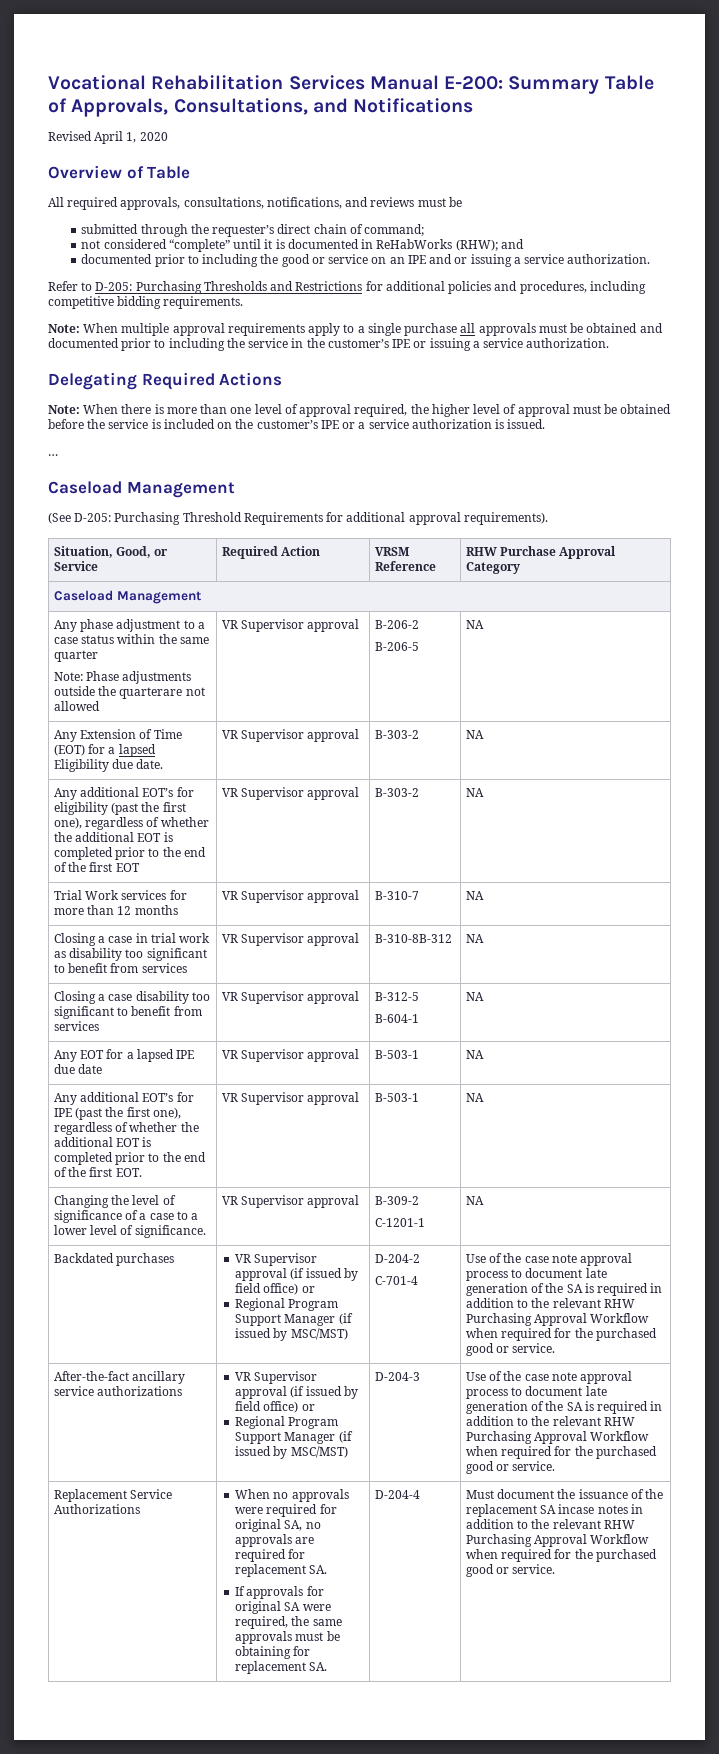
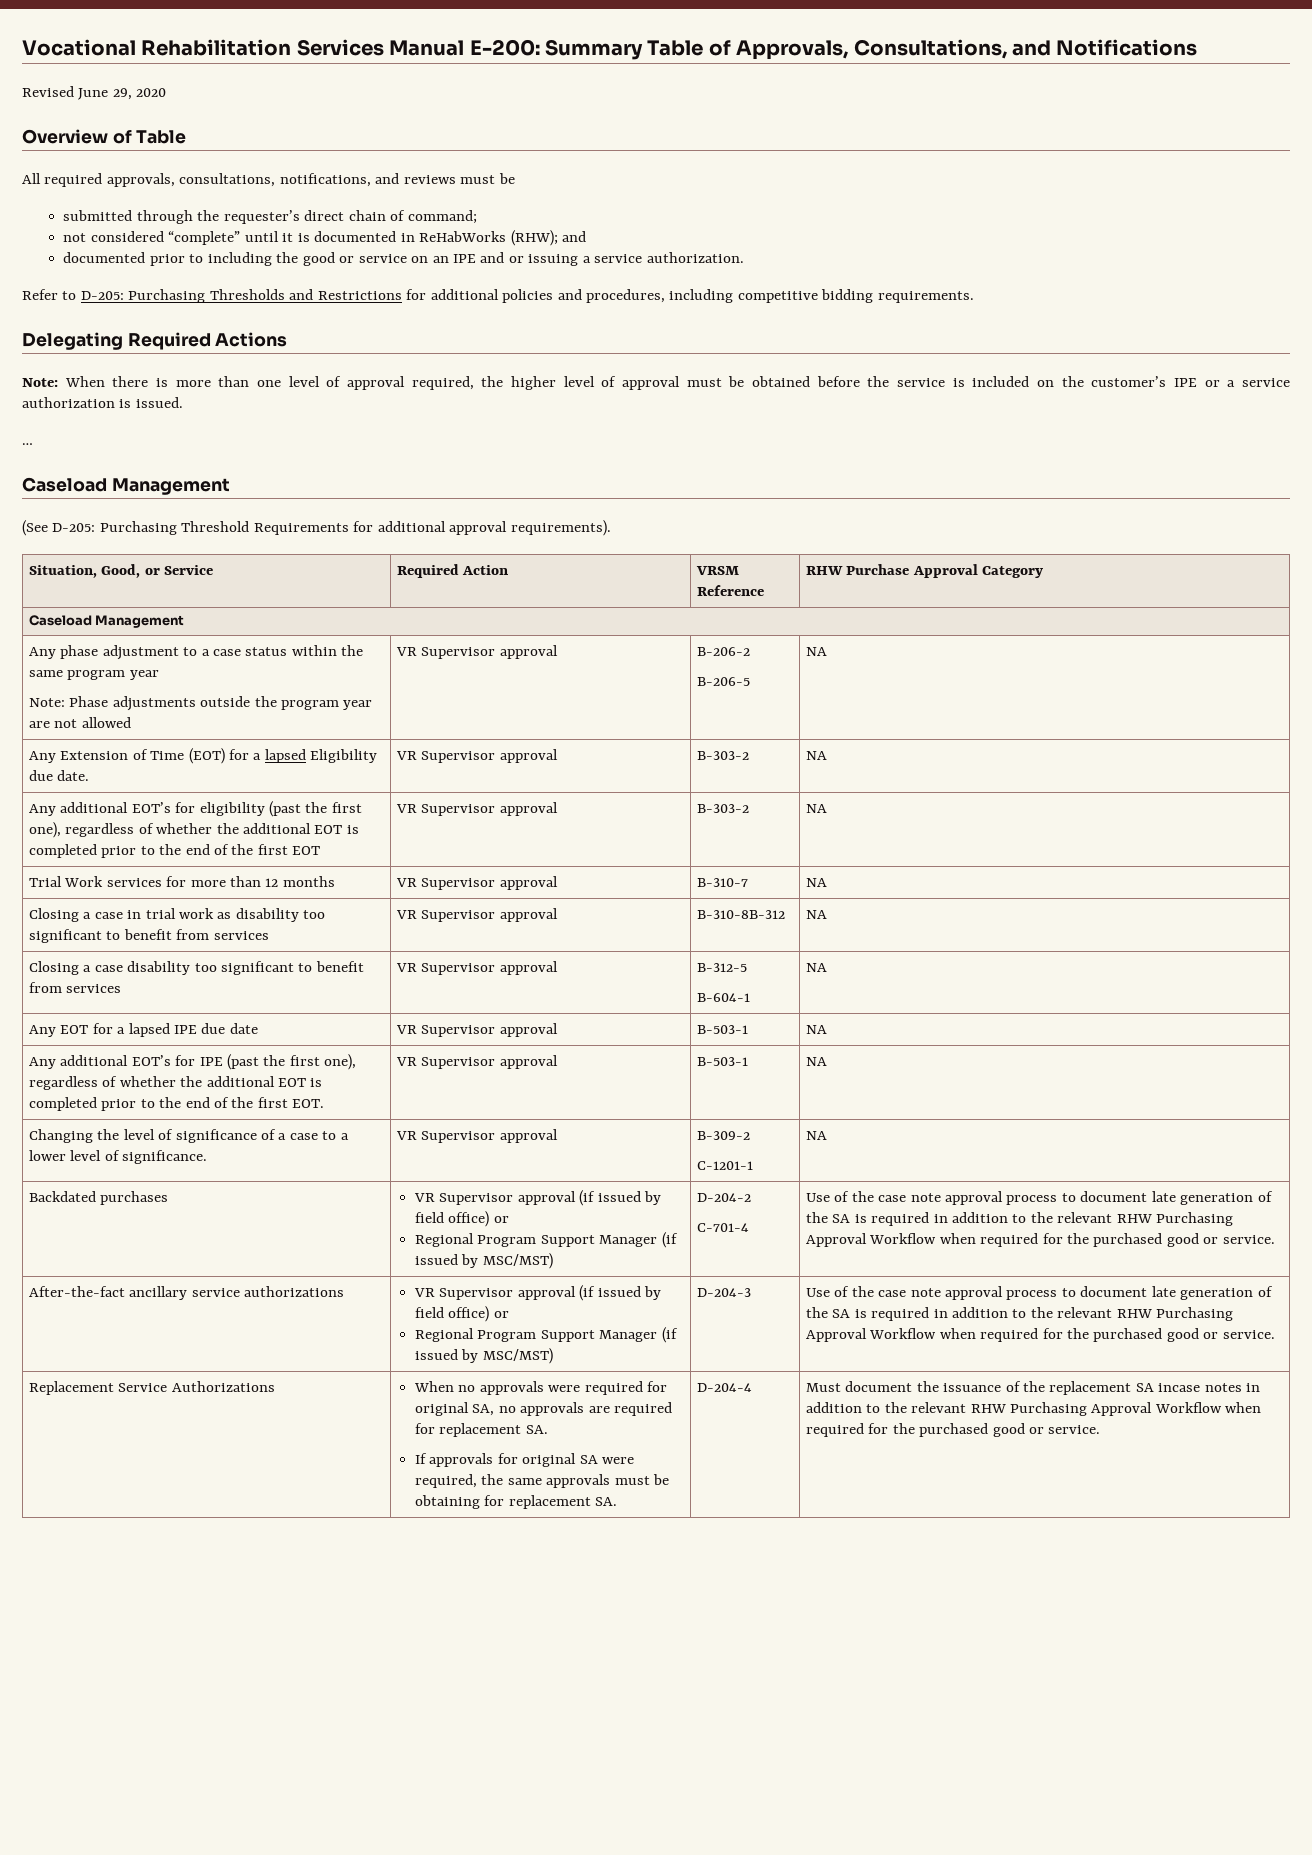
- Revised April 1, 2020
+ Revised June 29, 2020
- Note: When multiple approval requirements apply to a single purchase all approvals must be obtained and documented prior to including the service in the customer’s IPE or issuing a service authorization.
- Any phase adjustment to a case status within the same quarter
- Note: Phase adjustments outside the quarterare not allowed | VR Supervisor approval | B-206-2
+ Any phase adjustment to a case status within the same program year
+ Note: Phase adjustments outside the program year are not allowed | VR Supervisor approval | B-206-2

